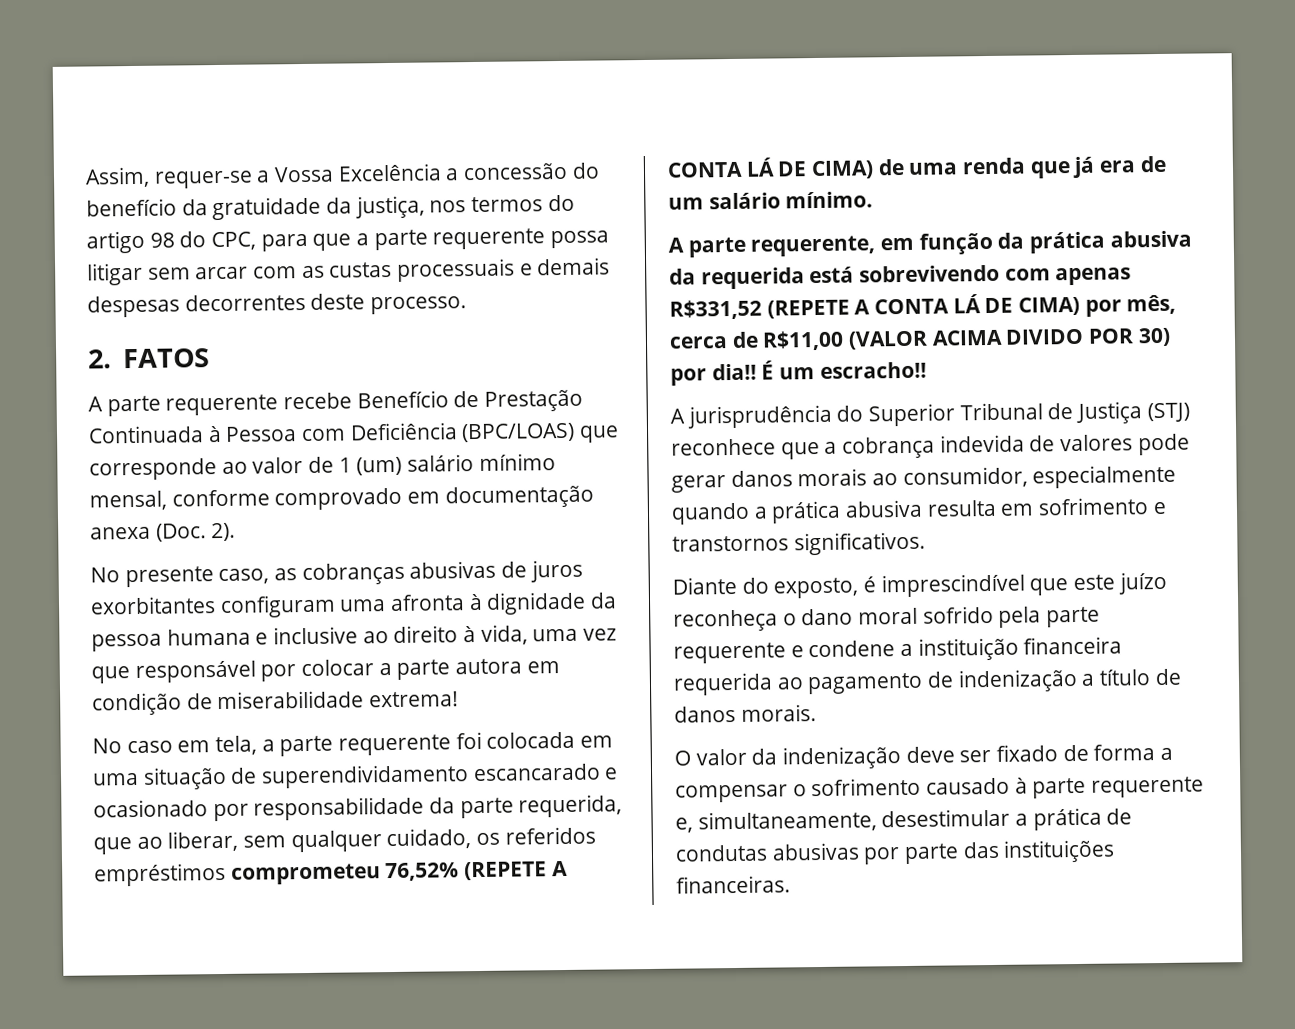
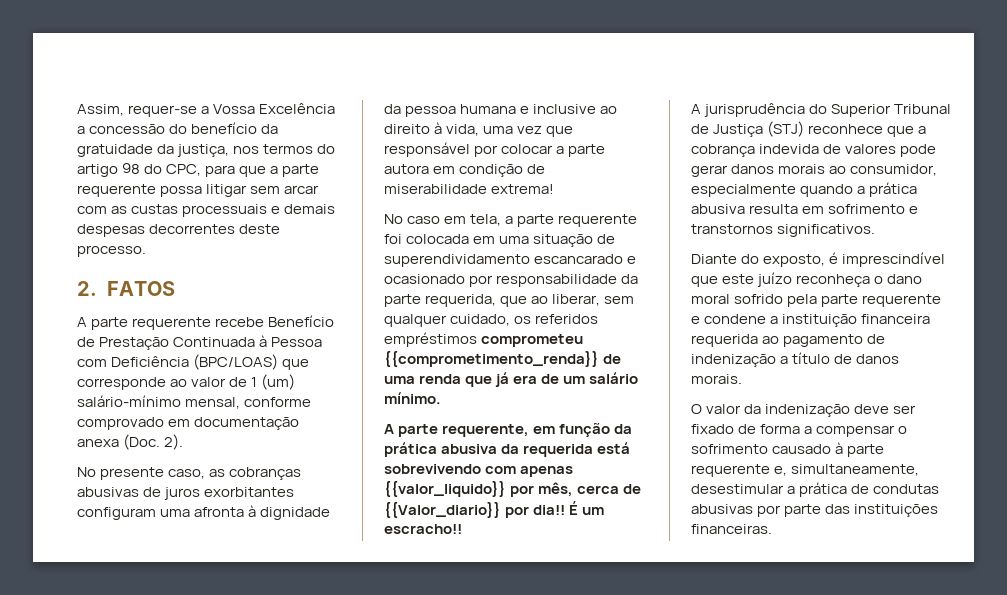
- A parte requerente recebe Benefício de Prestação Continuada à Pessoa com Deficiência (BPC/LOAS) que corresponde ao valor de 1 (um) salário mínimo mensal, conforme comprovado em documentação anexa (Doc. 2).
+ A parte requerente recebe Benefício de Prestação Continuada à Pessoa com Deficiência (BPC/LOAS) que corresponde ao valor de 1 (um) salário-mínimo mensal, conforme comprovado em documentação anexa (Doc. 2).
- No caso em tela, a parte requerente foi colocada em uma situação de superendividamento escancarado e ocasionado por responsabilidade da parte requerida, que ao liberar, sem qualquer cuidado, os referidos empréstimos comprometeu 76,52% (REPETE A CONTA LÁ DE CIMA) de uma renda que já era de um salário mínimo.
+ No caso em tela, a parte requerente foi colocada em uma situação de superendividamento escancarado e ocasionado por responsabilidade da parte requerida, que ao liberar, sem qualquer cuidado, os referidos empréstimos comprometeu {{comprometimento_renda}} de uma renda que já era de um salário mínimo.
- A parte requerente, em função da prática abusiva da requerida está sobrevivendo com apenas R$331,52 (REPETE A CONTA LÁ DE CIMA) por mês, cerca de R$11,00 (VALOR ACIMA DIVIDO POR 30) por dia!!
+ A parte requerente, em função da prática abusiva da requerida está sobrevivendo com apenas {{valor_liquido}} por mês, cerca de {{Valor_diario}} por dia!!

